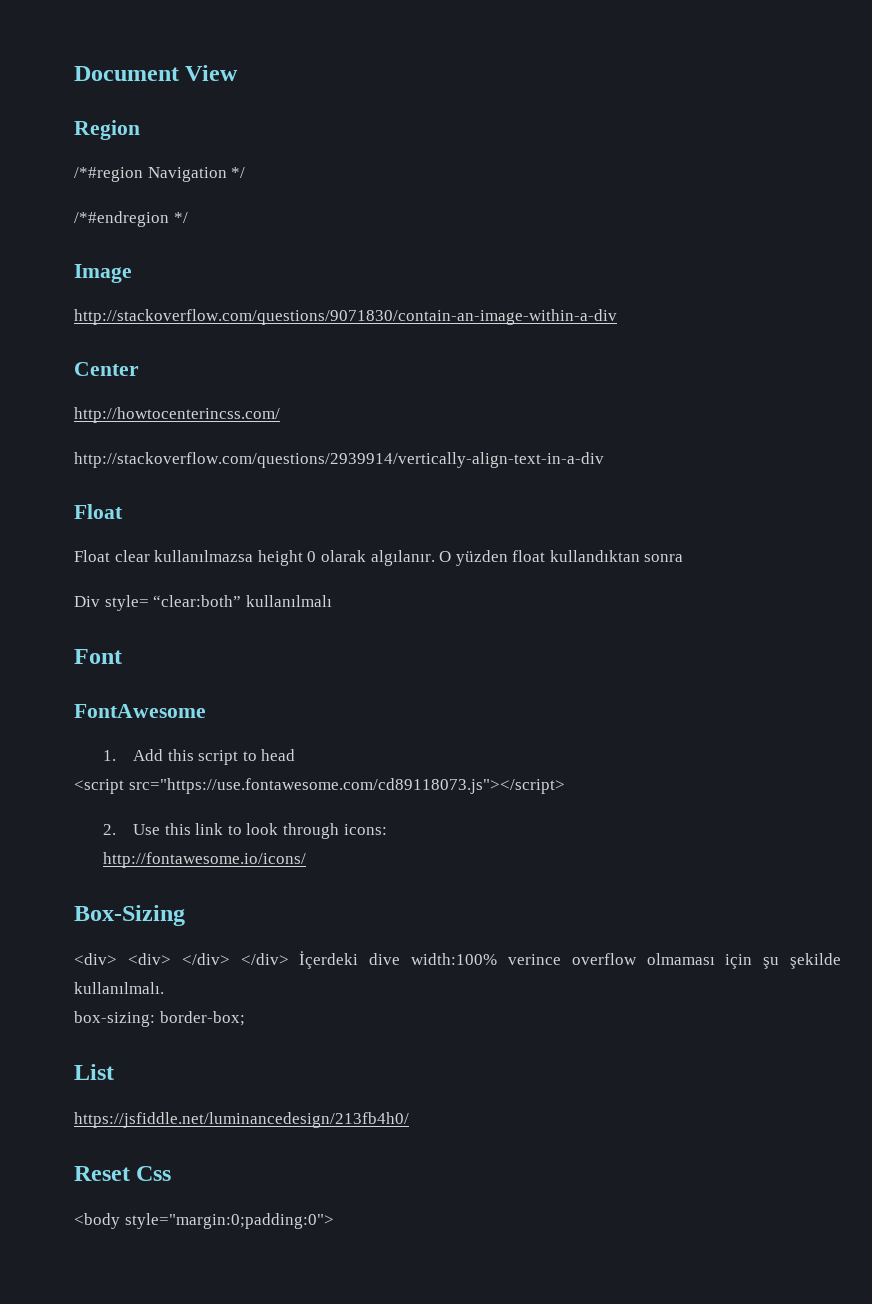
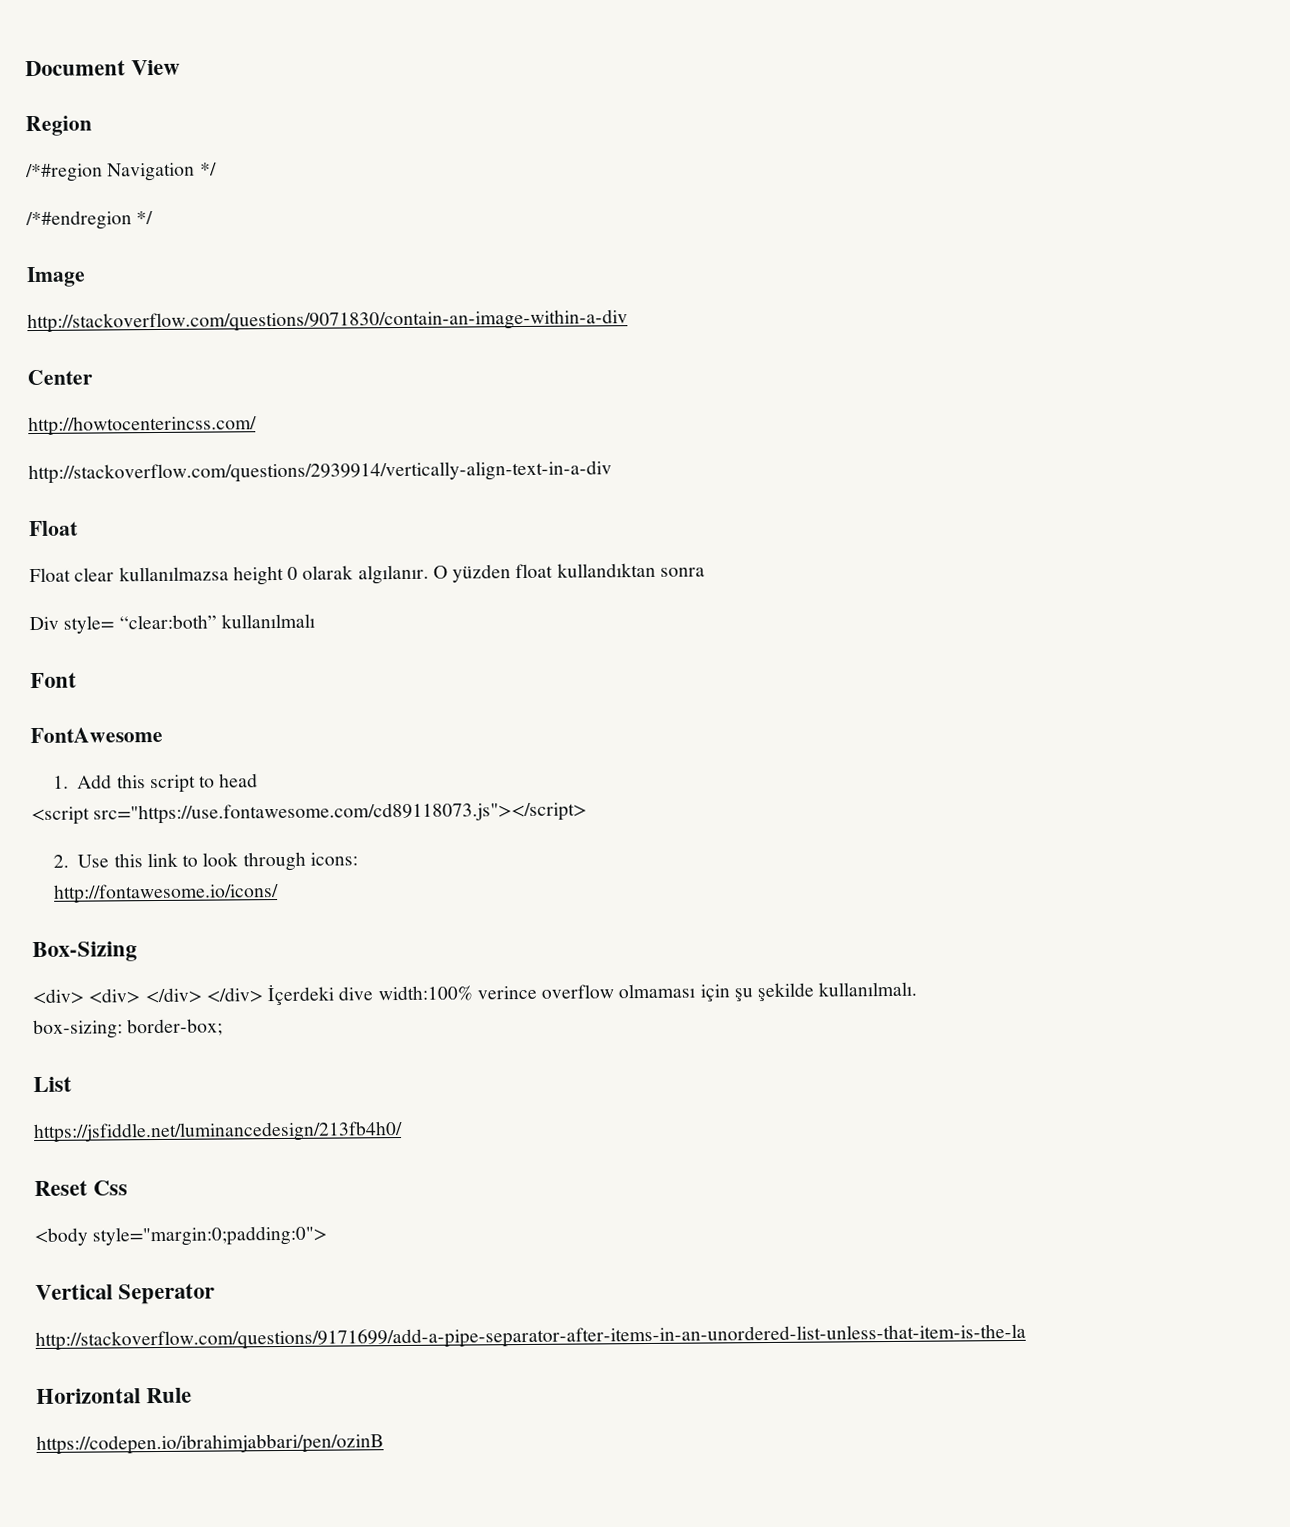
+ Vertical Seperator
+ http://stackoverflow.com/questions/9171699/add-a-pipe-separator-after-items-in-an-unordered-list-unless-that-item-is-the-la
+ Horizontal Rule
+ https://codepen.io/ibrahimjabbari/pen/ozinB

